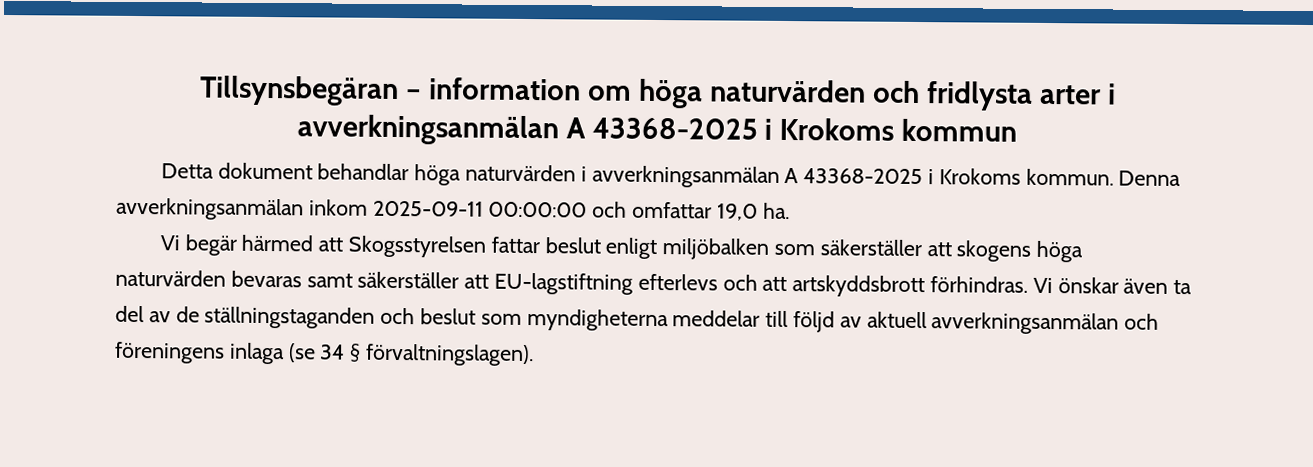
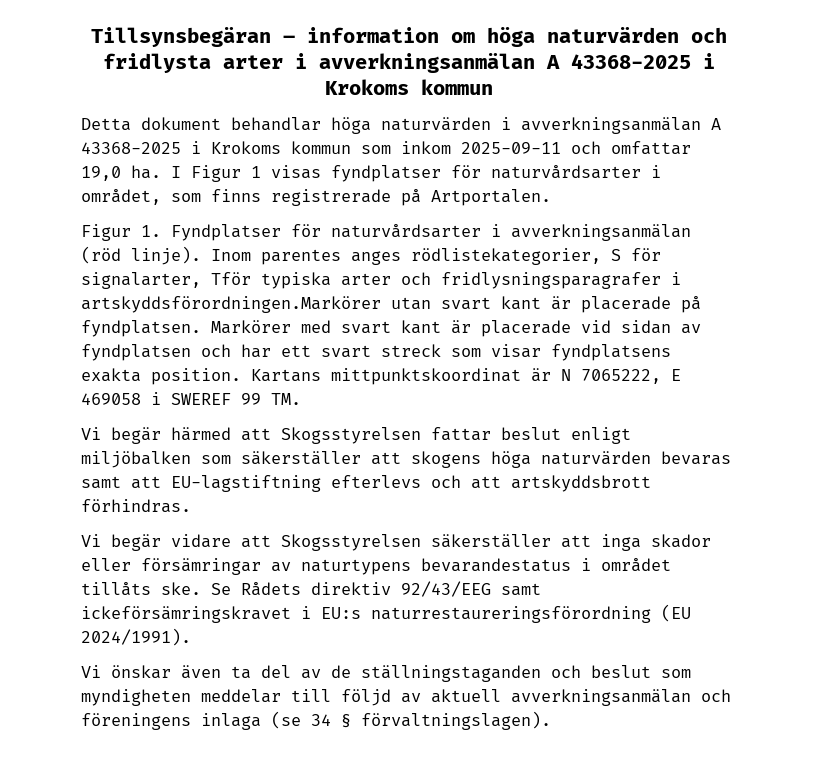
- Detta dokument behandlar höga naturvärden i avverkningsanmälan A 43368-2025 i Krokoms kommun. Denna avverkningsanmälan inkom 2025-09-11 00:00:00 och omfattar 19,0 ha.
+ Detta dokument behandlar höga naturvärden i avverkningsanmälan A 43368-2025 i Krokoms kommun som inkom 2025-09-11 och omfattar 19,0 ha. I Figur 1 visas fyndplatser för naturvårdsarter i området, som finns registrerade på Artportalen.
+ Figur 1. Fyndplatser för naturvårdsarter i avverkningsanmälan (röd linje). Inom parentes anges rödlistekategorier, S för signalarter, Tför typiska arter och fridlysningsparagrafer i artskyddsförordningen.Markörer utan svart kant är placerade på fyndplatsen. Markörer med svart kant är placerade vid sidan av fyndplatsen och har ett svart streck som visar fyndplatsens exakta position. Kartans mittpunktskoordinat är N 7065222, E 469058 i SWEREF 99 TM.
- Vi begär härmed att Skogsstyrelsen fattar beslut enligt miljöbalken som säkerställer att skogens höga naturvärden bevaras samt säkerställer att EU-lagstiftning efterlevs och att artskyddsbrott förhindras. Vi önskar även ta del av de ställningstaganden och beslut som myndigheterna meddelar till följd av aktuell avverkningsanmälan och föreningens inlaga (se 34 § förvaltningslagen).
+ Vi begär härmed att Skogsstyrelsen fattar beslut enligt miljöbalken som säkerställer att skogens höga naturvärden bevaras samt att EU-lagstiftning efterlevs och att artskyddsbrott förhindras.
+ Vi begär vidare att Skogsstyrelsen säkerställer att inga skador eller försämringar av naturtypens bevarandestatus i området tillåts ske. Se Rådets direktiv 92/43/EEG samt ickeförsämringskravet i EU:s naturrestaureringsförordning (EU 2024/1991).
+ Vi önskar även ta del av de ställningstaganden och beslut som myndigheten meddelar till följd av aktuell avverkningsanmälan och föreningens inlaga (se 34 § förvaltningslagen).

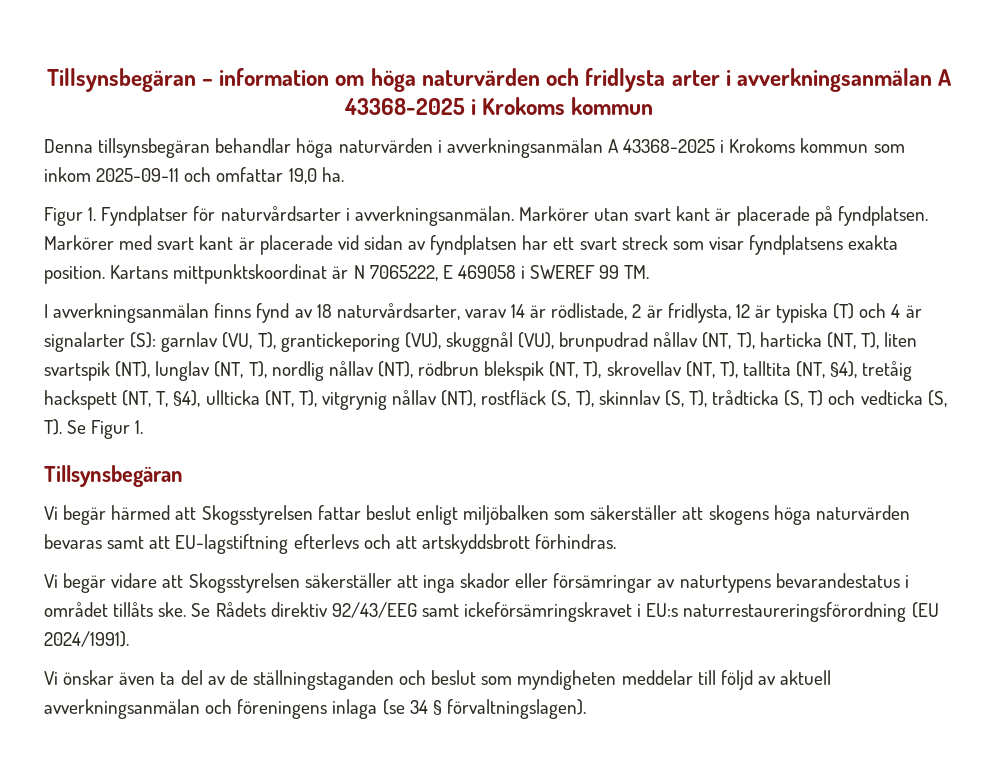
- Detta dokument behandlar höga naturvärden i avverkningsanmälan A 43368-2025 i Krokoms kommun som inkom 2025-09-11 och omfattar 19,0 ha. I Figur 1 visas fyndplatser för naturvårdsarter i området, som finns registrerade på Artportalen.
+ Denna tillsynsbegäran behandlar höga naturvärden i avverkningsanmälan A 43368-2025 i Krokoms kommun som inkom 2025-09-11 och omfattar 19,0 ha.
- Figur 1. Fyndplatser för naturvårdsarter i avverkningsanmälan (röd linje). Inom parentes anges rödlistekategorier, S för signalarter, Tför typiska arter och fridlysningsparagrafer i artskyddsförordningen.Markörer utan svart kant är placerade på fyndplatsen.
+ Figur 1. Fyndplatser för naturvårdsarter i avverkningsanmälan. Markörer utan svart kant är placerade på fyndplatsen.
- Markörer med svart kant är placerade vid sidan av fyndplatsen och har ett svart streck som visar fyndplatsens exakta position.
+ Markörer med svart kant är placerade vid sidan av fyndplatsen har ett svart streck som visar fyndplatsens exakta position.
+ I avverkningsanmälan finns fynd av 18 naturvårdsarter, varav 14 är rödlistade, 2 är fridlysta, 12 är typiska (T) och 4 är signalarter (S): garnlav (VU, T), grantickeporing (VU), skuggnål (VU), brunpudrad nållav (NT, T), harticka (NT, T), liten svartspik (NT), lunglav (NT, T), nordlig nållav (NT), rödbrun blekspik (NT, T), skrovellav (NT, T), talltita (NT, §4), tretåig hackspett (NT, T, §4), ullticka (NT, T), vitgrynig nållav (NT), rostfläck (S, T), skinnlav (S, T), trådticka (S, T) och vedticka (S, T). Se Figur 1.
+ Tillsynsbegäran

